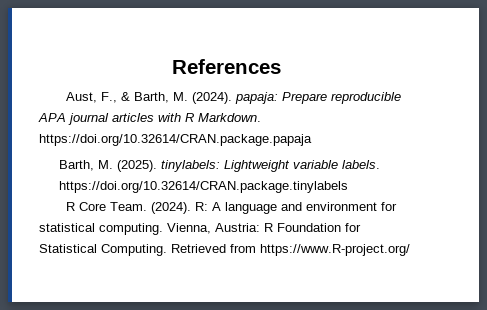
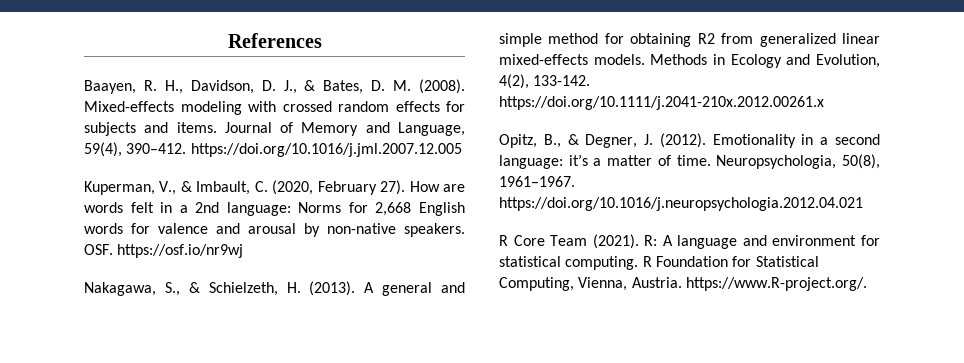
- Aust, F., & Barth, M. (2024). papaja: Prepare reproducible APA journal articles with R Markdown. https://doi.org/10.32614/CRAN.package.papaja
- Barth, M. (2025). tinylabels: Lightweight variable labels. https://doi.org/10.32614/CRAN.package.tinylabels
+ Baayen, R. H., Davidson, D. J., & Bates, D. M. (2008). Mixed-effects modeling with crossed random effects for subjects and items. Journal of Memory and Language, 59(4), 390–412. https://doi.org/10.1016/j.jml.2007.12.005
+ Kuperman, V., & Imbault, C. (2020, February 27). How are words felt in a 2nd language: Norms for 2,668 English words for valence and arousal by non-native speakers. OSF. https://osf.io/nr9wj
+ Nakagawa, S., & Schielzeth, H. (2013). A general and simple method for obtaining R2 from generalized linear mixed-effects models. Methods in Ecology and Evolution, 4(2), 133-142. https://doi.org/10.1111/j.2041-210x.2012.00261.x
+ Opitz, B., & Degner, J. (2012). Emotionality in a second language: it’s a matter of time. Neuropsychologia, 50(8), 1961–1967. https://doi.org/10.1016/j.neuropsychologia.2012.04.021
- R Core Team. (2024).
+ R Core Team (2021).
- Vienna, Austria: R Foundation for Statistical Computing. Retrieved from https://www.R-project.org/
+ R Foundation for Statistical Computing, Vienna, Austria. https://www.R-project.org/.

